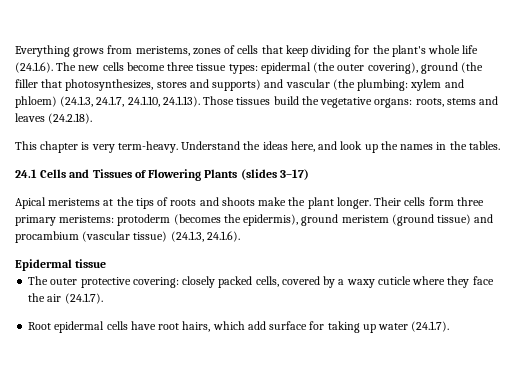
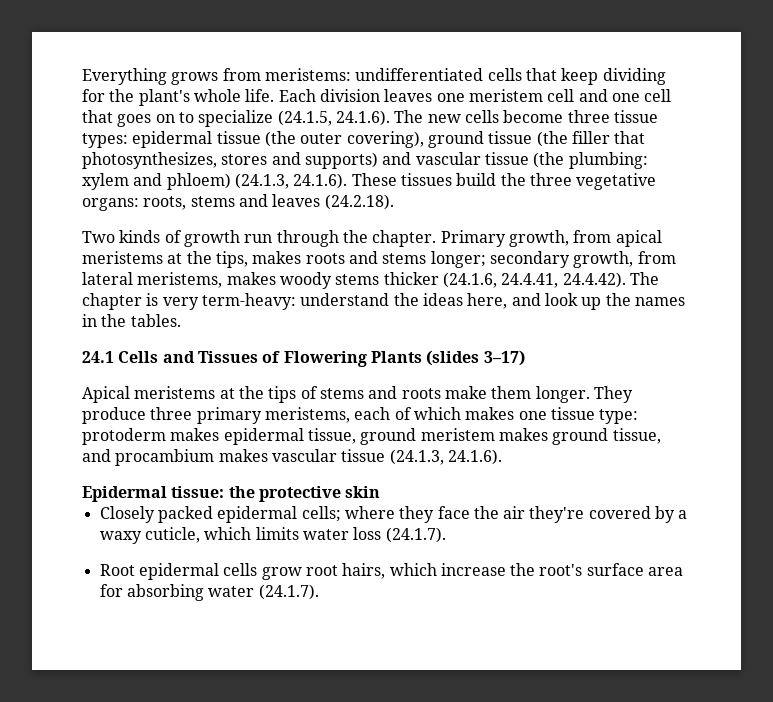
- Everything grows from meristems, zones of cells that keep dividing for the plant's whole life (24.1.6). The new cells become three tissue types: epidermal (the outer covering), ground (the filler that photosynthesizes, stores and supports) and vascular (the plumbing: xylem and phloem) (24.1.3, 24.1.7, 24.1.10, 24.1.13). Those tissues build the vegetative organs: roots, stems and leaves (24.2.18).
+ Everything grows from meristems: undifferentiated cells that keep dividing for the plant's whole life. Each division leaves one meristem cell and one cell that goes on to specialize (24.1.5, 24.1.6). The new cells become three tissue types: epidermal tissue (the outer covering), ground tissue (the filler that photosynthesizes, stores and supports) and vascular tissue (the plumbing: xylem and phloem) (24.1.3, 24.1.6). These tissues build the three vegetative organs: roots, stems and leaves (24.2.18).
- This chapter is very term-heavy. Understand the ideas here, and look up the names in the tables.
+ Two kinds of growth run through the chapter. Primary growth, from apical meristems at the tips, makes roots and stems longer; secondary growth, from lateral meristems, makes woody stems thicker (24.1.6, 24.4.41, 24.4.42). The chapter is very term-heavy: understand the ideas here, and look up the names in the tables.
- Apical meristems at the tips of roots and shoots make the plant longer. Their cells form three primary meristems: protoderm (becomes the epidermis), ground meristem (ground tissue) and procambium (vascular tissue) (24.1.3, 24.1.6).
- Epidermal tissue
- The outer protective covering: closely packed cells, covered by a waxy cuticle where they face the air (24.1.7).
+ Apical meristems at the tips of stems and roots make them longer. They produce three primary meristems, each of which makes one tissue type: protoderm makes epidermal tissue, ground meristem makes ground tissue, and procambium makes vascular tissue (24.1.3, 24.1.6).
+ Epidermal tissue: the protective skin
+ Closely packed epidermal cells; where they face the air they're covered by a waxy cuticle, which limits water loss (24.1.7).
- Root epidermal cells have root hairs, which add surface for taking up water (24.1.7).
+ Root epidermal cells grow root hairs, which increase the root's surface area for absorbing water (24.1.7).

